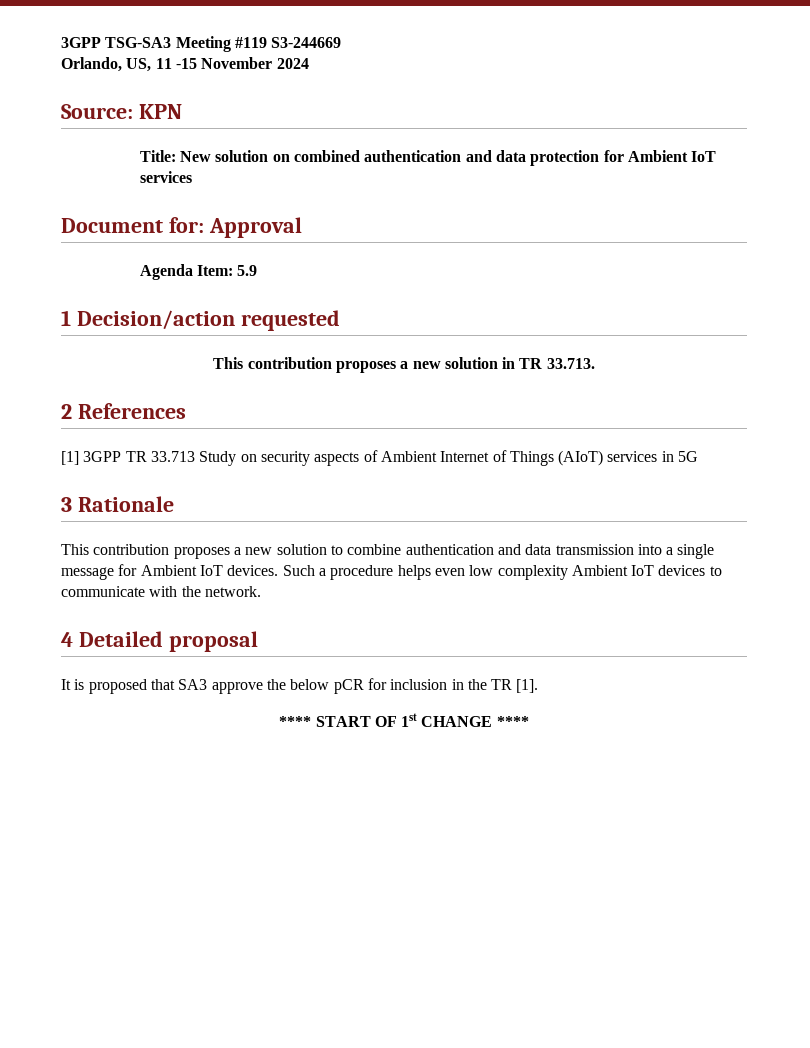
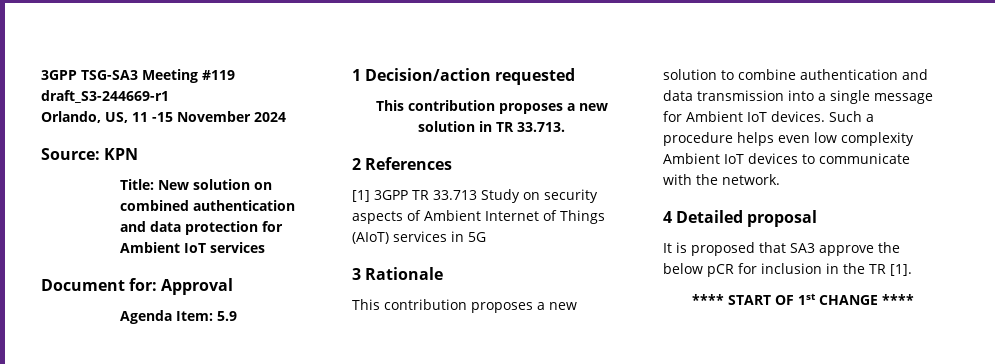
- 3GPP TSG-SA3 Meeting #119 S3-244669
+ 3GPP TSG-SA3 Meeting #119 draft_S3-244669-r1

